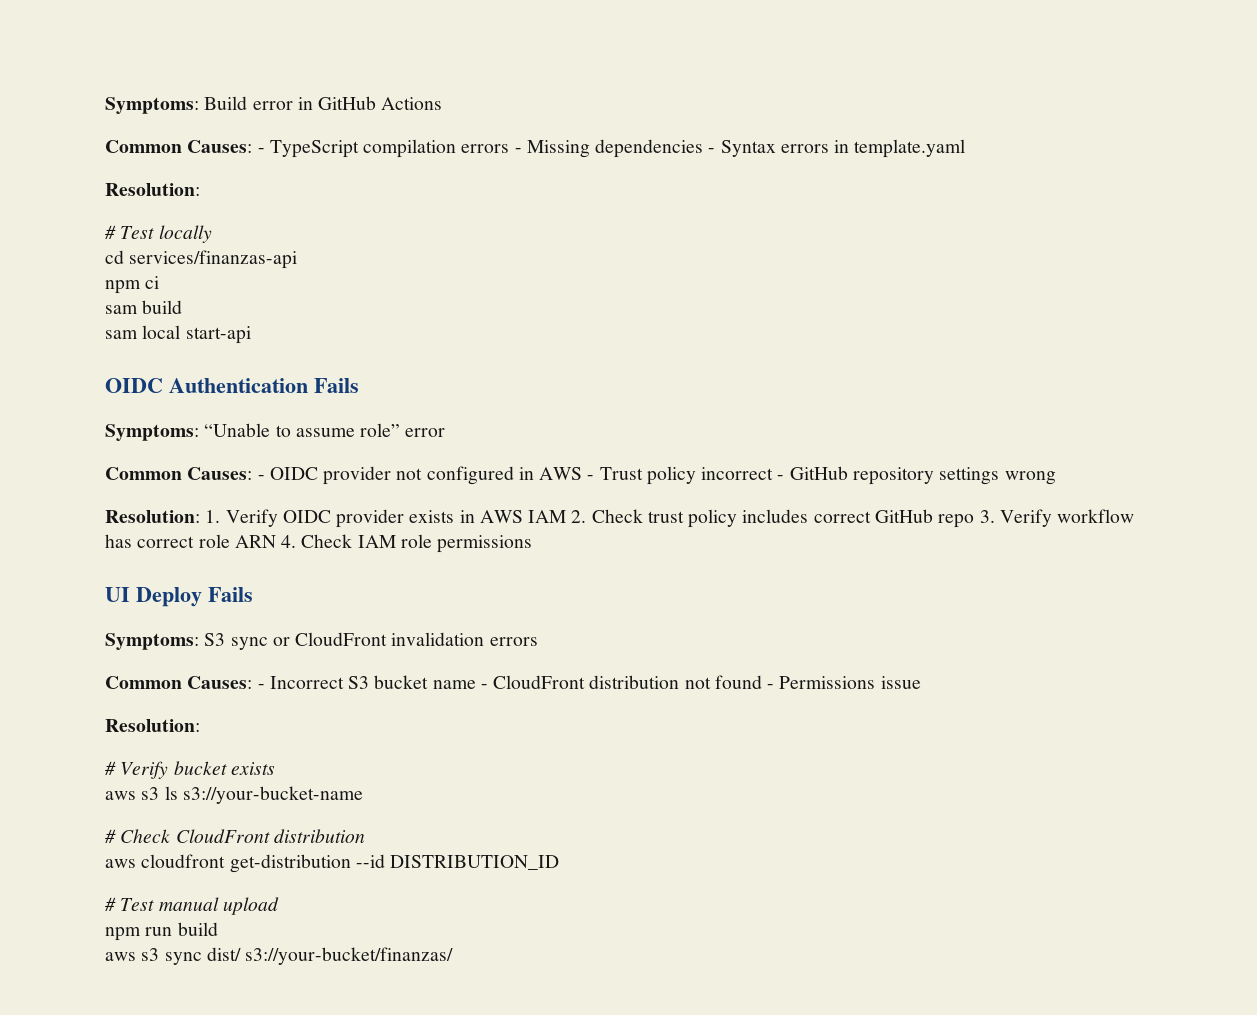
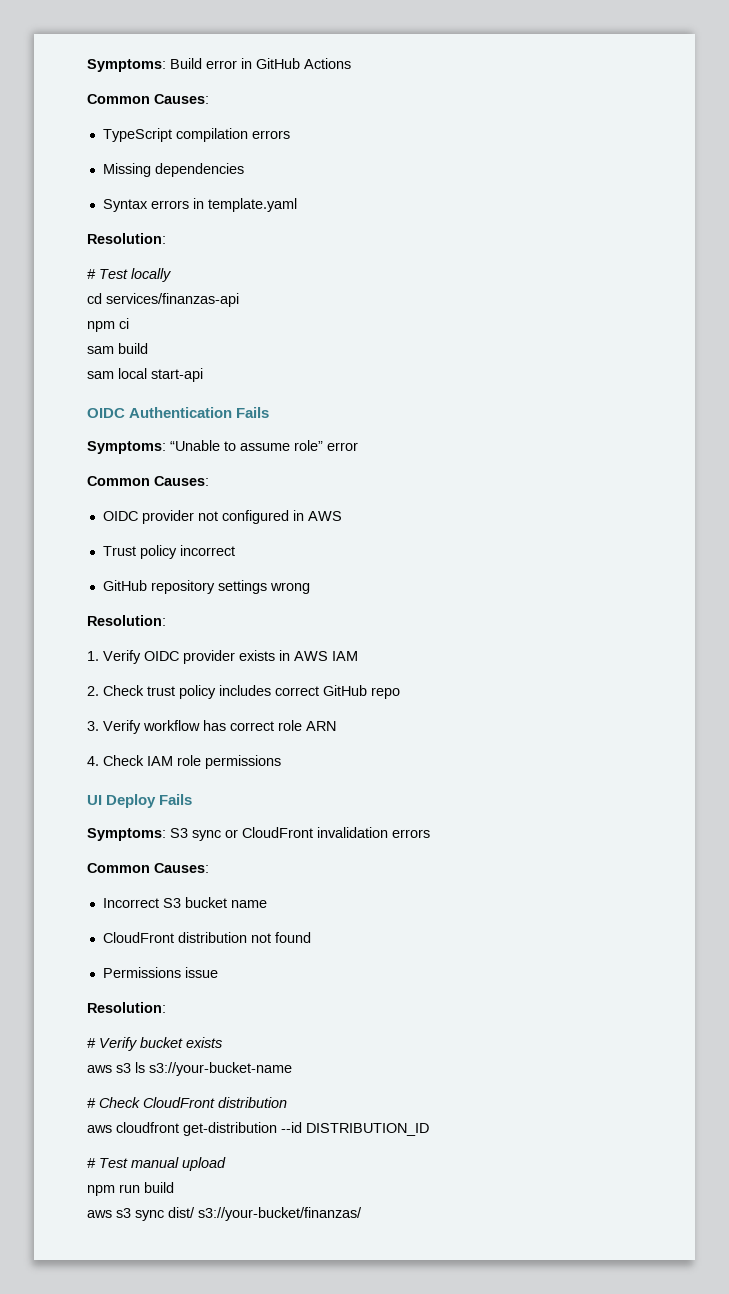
  Symptoms: Build error in GitHub Actions
- Common Causes: - TypeScript compilation errors - Missing dependencies - Syntax errors in template.yaml
+ Common Causes:
+ TypeScript compilation errors
+ Missing dependencies
+ Syntax errors in template.yaml
  Symptoms: “Unable to assume role” error
- Common Causes: - OIDC provider not configured in AWS - Trust policy incorrect - GitHub repository settings wrong
- Resolution: 1. Verify OIDC provider exists in AWS IAM 2. Check trust policy includes correct GitHub repo 3. Verify workflow has correct role ARN 4. Check IAM role permissions
+ Common Causes:
+ OIDC provider not configured in AWS
+ Trust policy incorrect
+ GitHub repository settings wrong
+ Resolution:
+ 1. Verify OIDC provider exists in AWS IAM
+ 2. Check trust policy includes correct GitHub repo
+ 3. Verify workflow has correct role ARN
+ 4. Check IAM role permissions
  Symptoms: S3 sync or CloudFront invalidation errors
- Common Causes: - Incorrect S3 bucket name - CloudFront distribution not found - Permissions issue
+ Common Causes:
+ Incorrect S3 bucket name
+ CloudFront distribution not found
+ Permissions issue

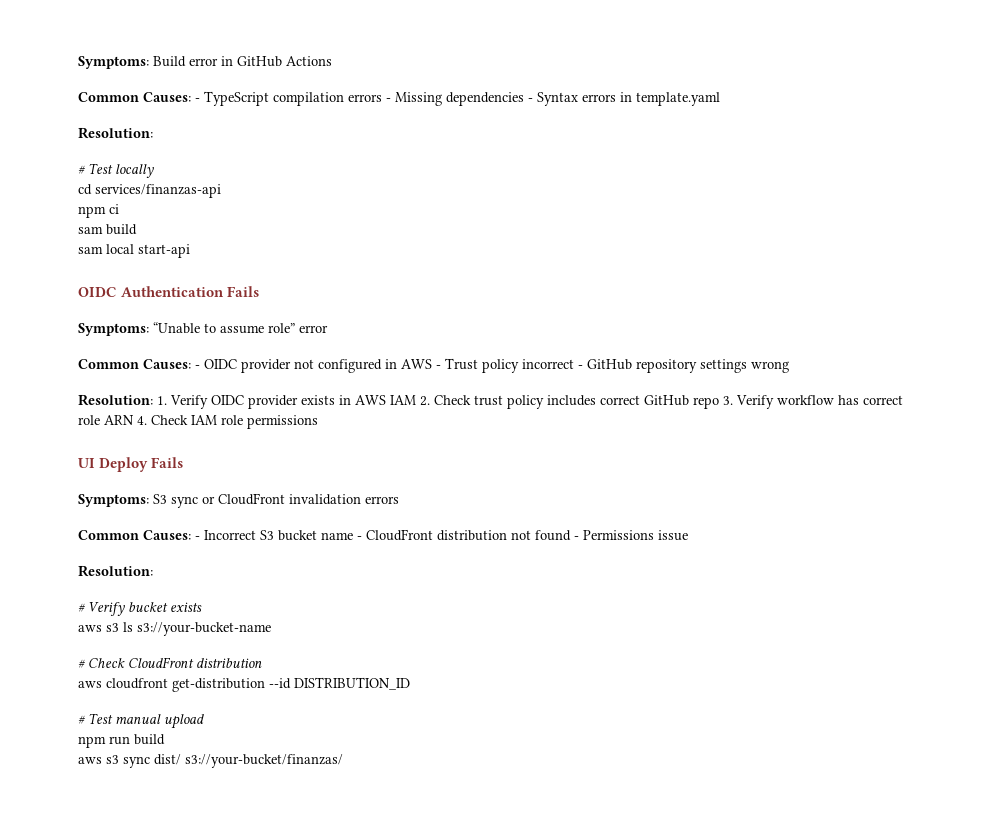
  Symptoms: Build error in GitHub Actions
- Common Causes:
- TypeScript compilation errors
- Missing dependencies
- Syntax errors in template.yaml
+ Common Causes: - TypeScript compilation errors - Missing dependencies - Syntax errors in template.yaml
  Symptoms: “Unable to assume role” error
- Common Causes:
- OIDC provider not configured in AWS
- Trust policy incorrect
- GitHub repository settings wrong
- Resolution:
- 1. Verify OIDC provider exists in AWS IAM
- 2. Check trust policy includes correct GitHub repo
- 3. Verify workflow has correct role ARN
- 4. Check IAM role permissions
+ Common Causes: - OIDC provider not configured in AWS - Trust policy incorrect - GitHub repository settings wrong
+ Resolution: 1. Verify OIDC provider exists in AWS IAM 2. Check trust policy includes correct GitHub repo 3. Verify workflow has correct role ARN 4. Check IAM role permissions
  Symptoms: S3 sync or CloudFront invalidation errors
- Common Causes:
- Incorrect S3 bucket name
- CloudFront distribution not found
- Permissions issue
+ Common Causes: - Incorrect S3 bucket name - CloudFront distribution not found - Permissions issue

